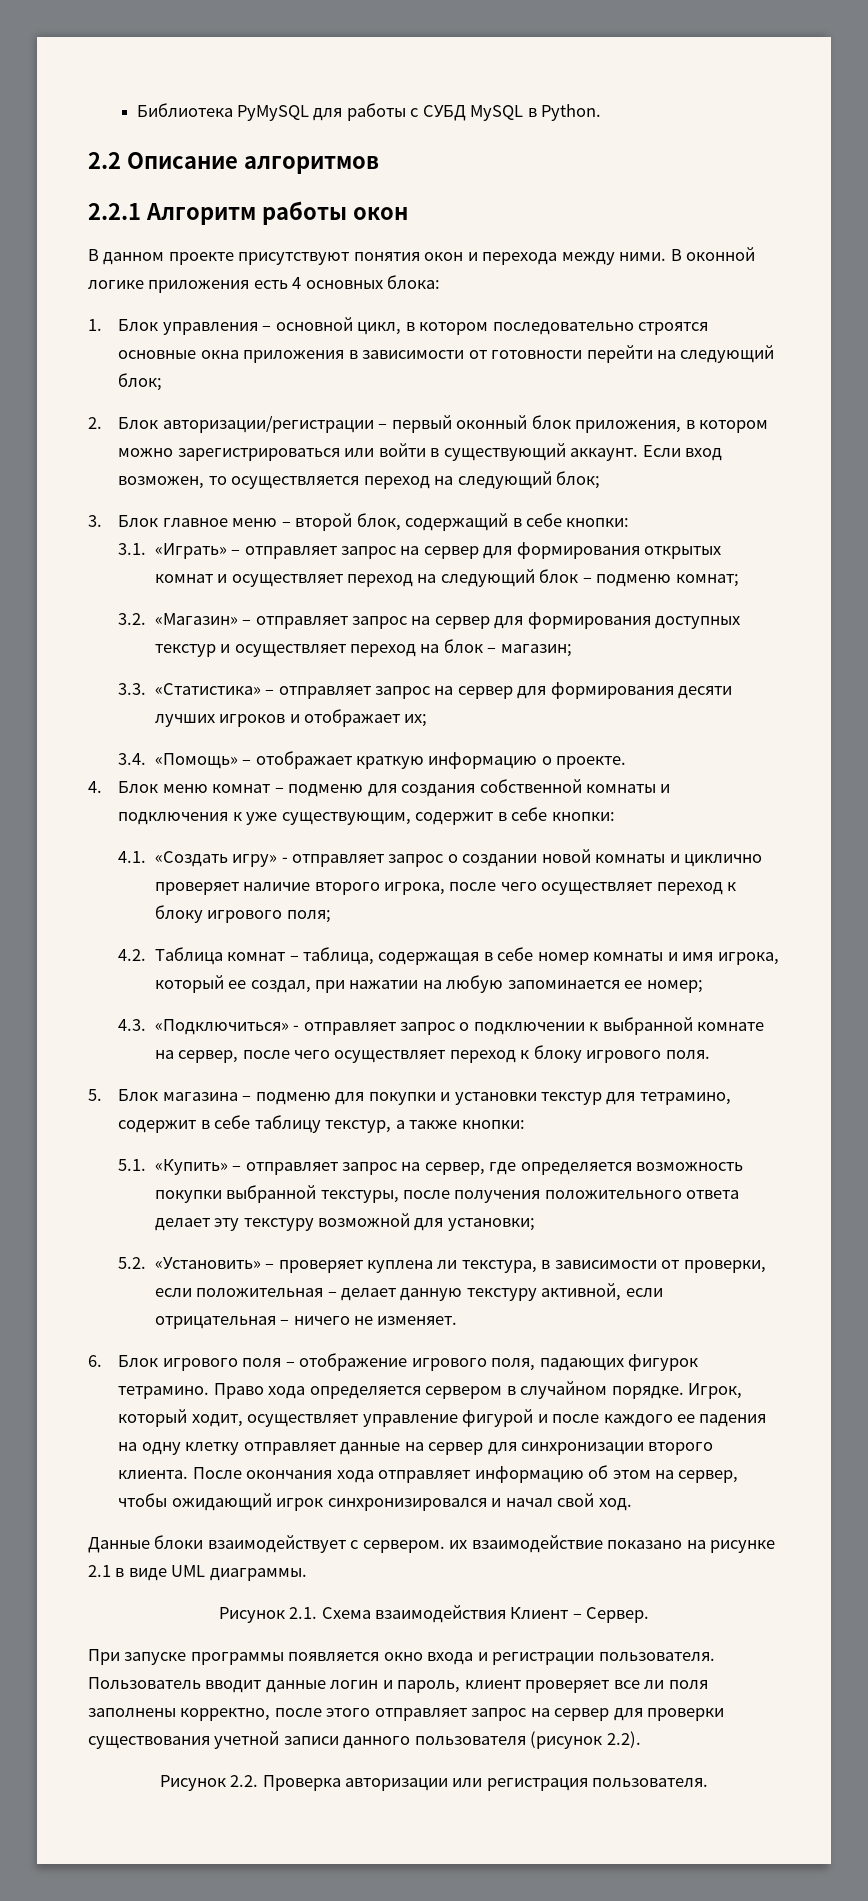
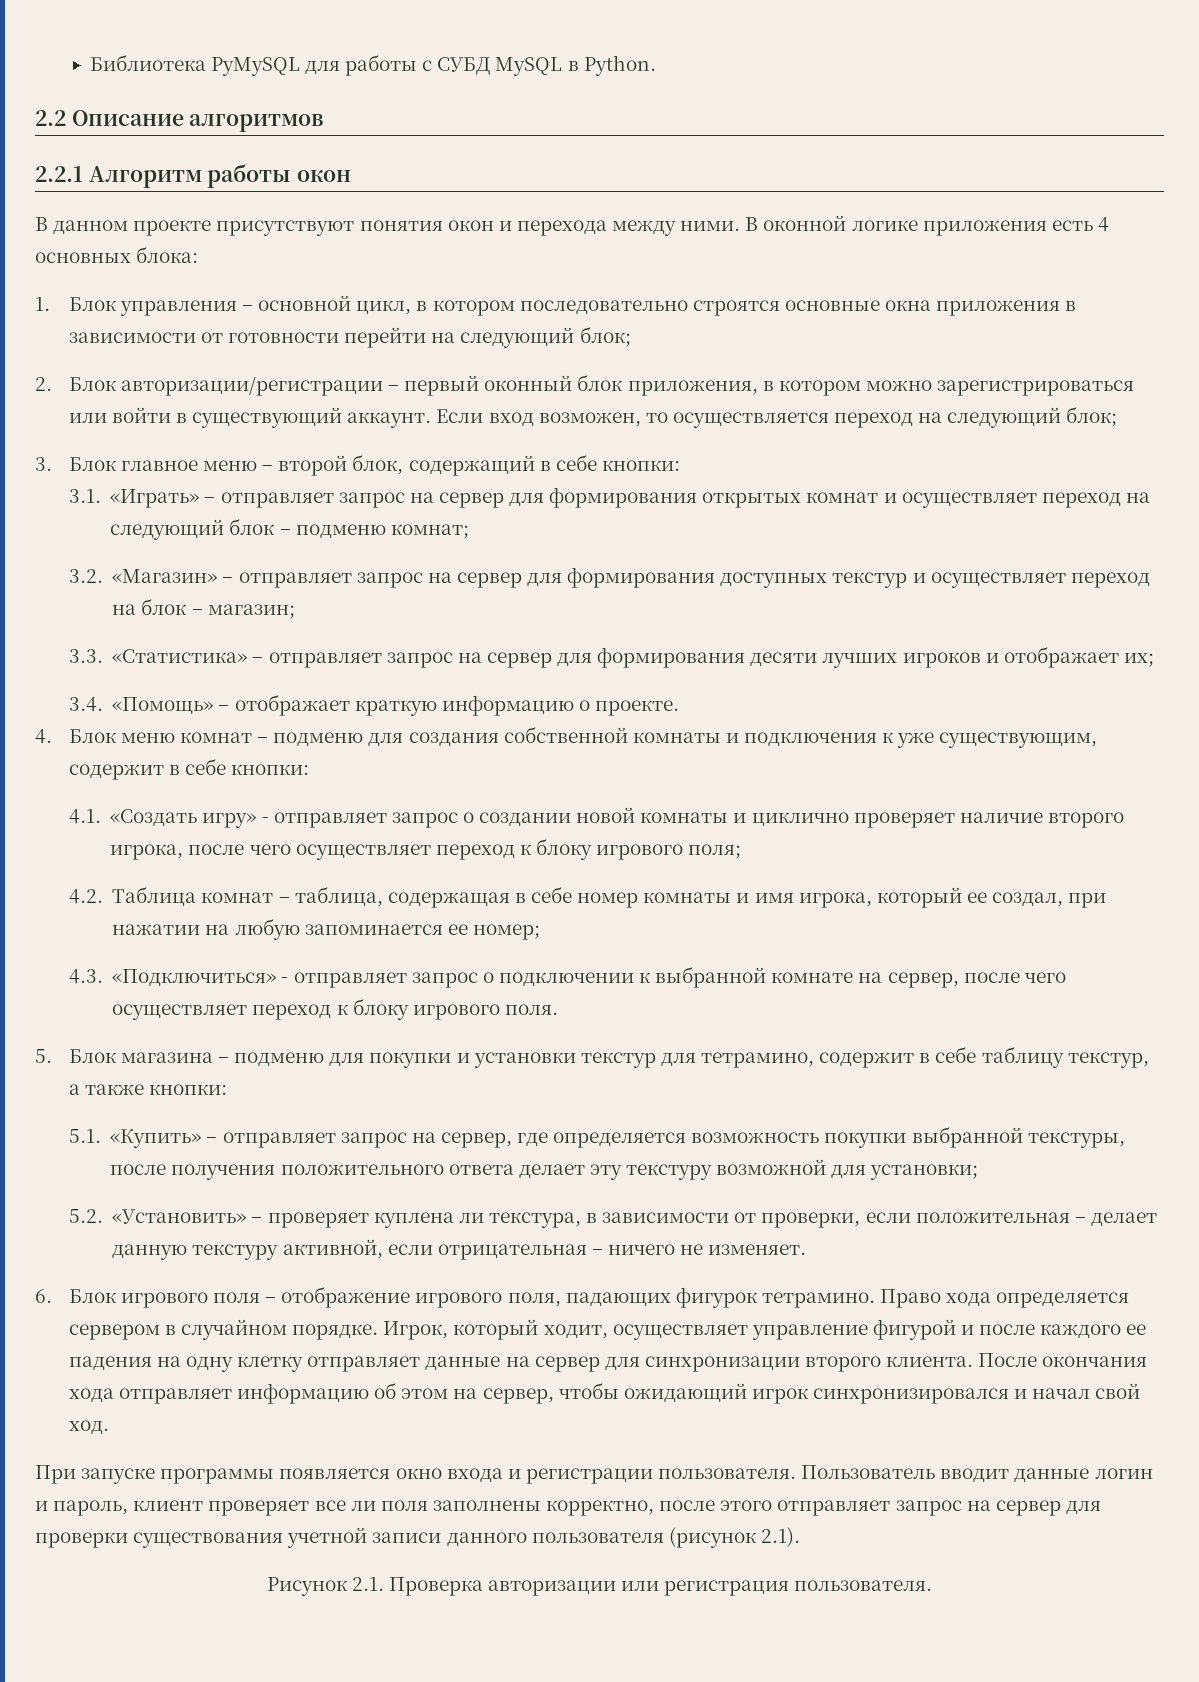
- Данные блоки взаимодействует с сервером. их взаимодействие показано на рисунке 2.1 в виде UML диаграммы.
- Рисунок 2.1. Схема взаимодействия Клиент – Сервер.
- Пользователь вводит данные логин и пароль, клиент проверяет все ли поля заполнены корректно, после этого отправляет запрос на сервер для проверки существования учетной записи данного пользователя (рисунок 2.2).
- Рисунок 2.2. Проверка авторизации или регистрация пользователя.
+ Пользователь вводит данные логин и пароль, клиент проверяет все ли поля заполнены корректно, после этого отправляет запрос на сервер для проверки существования учетной записи данного пользователя (рисунок 2.1).
+ Рисунок 2.1. Проверка авторизации или регистрация пользователя.

